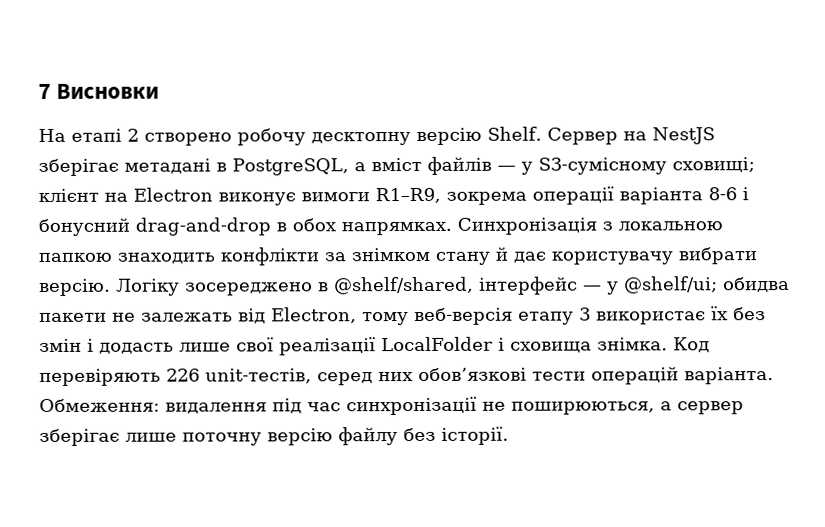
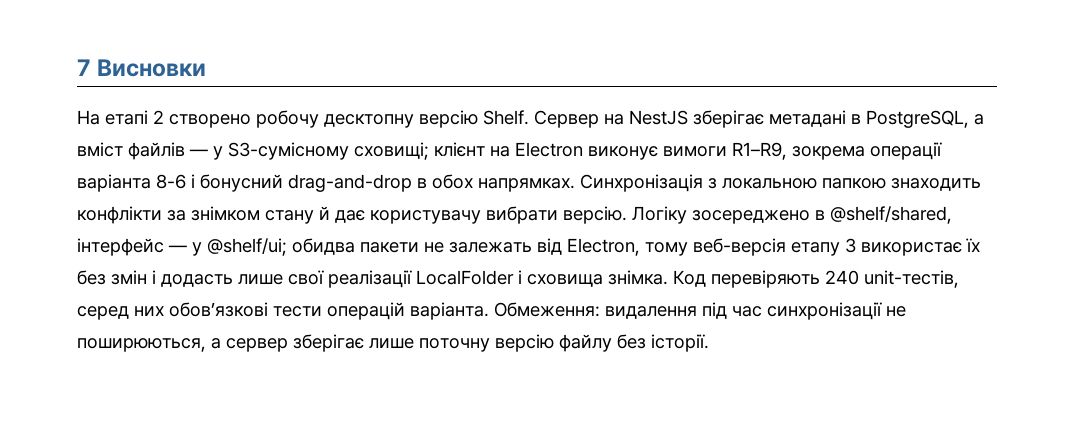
- Код перевіряють 226 unit-тестів, серед них обов’язкові тести операцій варіанта.
+ Код перевіряють 240 unit-тестів, серед них обов’язкові тести операцій варіанта.

